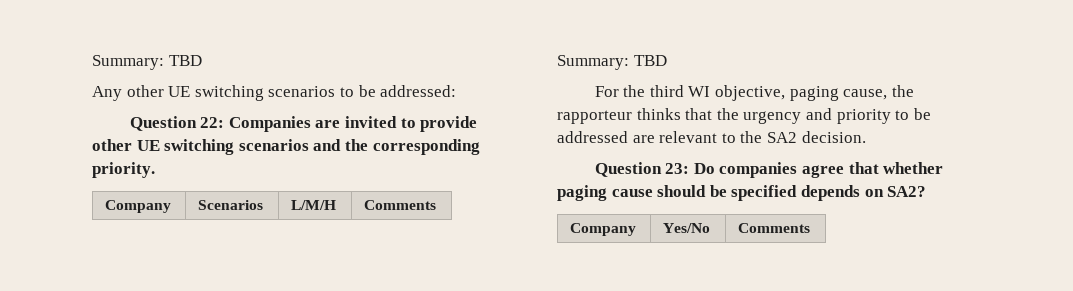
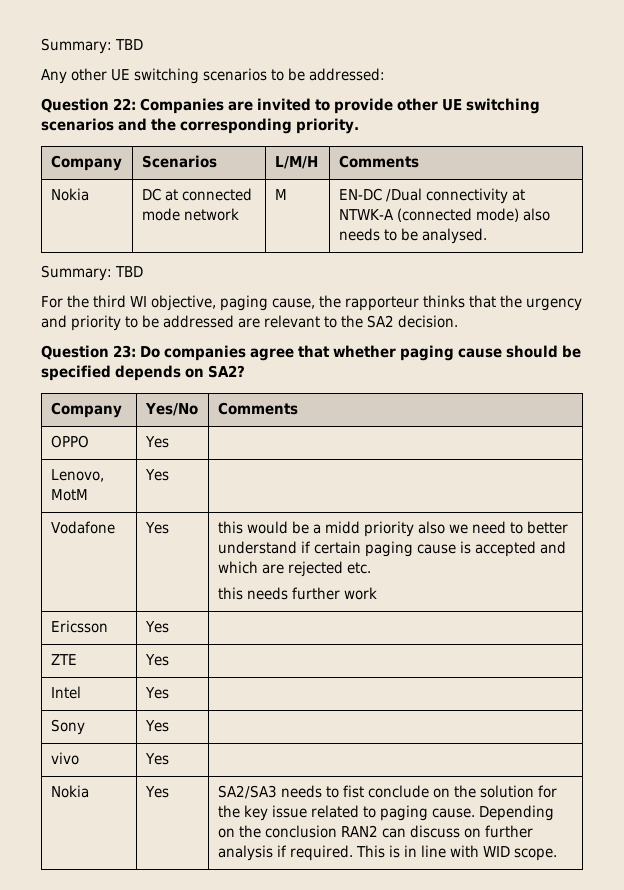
+ Nokia | DC at connected mode network | M | EN-DC /Dual connectivity at NTWK-A (connected mode) also needs to be analysed.
+ OPPO | Yes |
+ Lenovo, MotM | Yes |
+ Vodafone | Yes | this would be a midd priority also we need to better understand if certain paging cause is accepted and which are rejected etc.
+ this needs further work
+ Ericsson | Yes |
+ ZTE | Yes |
+ Intel | Yes |
+ Sony | Yes |
+ vivo | Yes |
+ Nokia | Yes | SA2/SA3 needs to fist conclude on the solution for the key issue related to paging cause. Depending on the conclusion RAN2 can discuss on further analysis if required. This is in line with WID scope.

